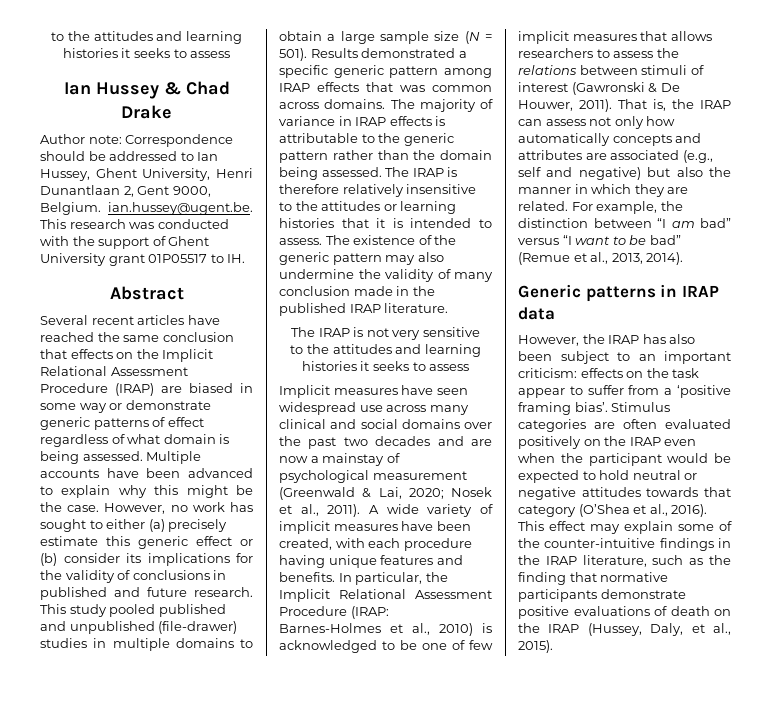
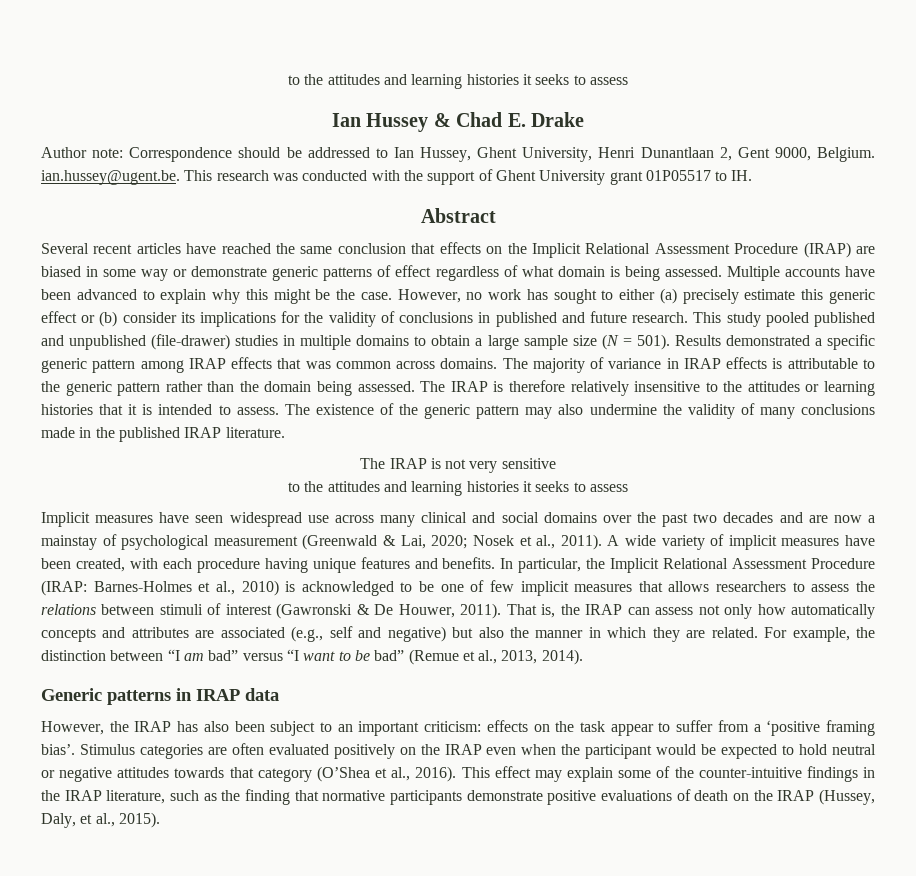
- Ian Hussey & Chad Drake
+ Ian Hussey & Chad E. Drake
- The existence of the generic pattern may also undermine the validity of many conclusion made in the published IRAP literature.
+ The existence of the generic pattern may also undermine the validity of many conclusions made in the published IRAP literature.

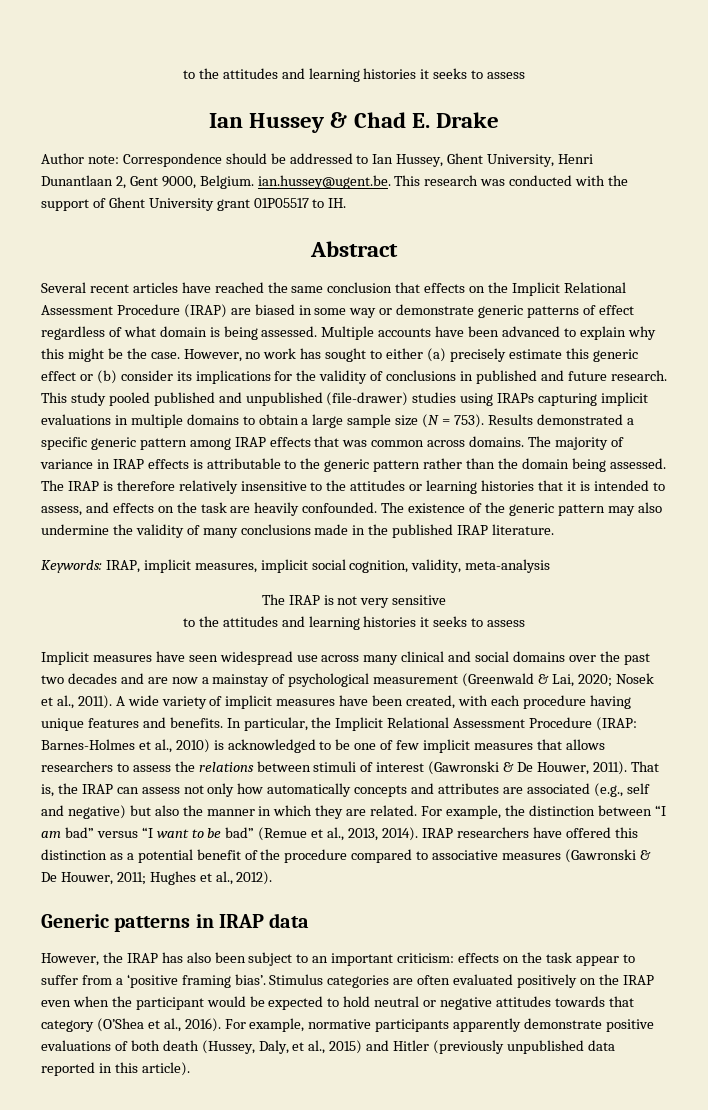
- This study pooled published and unpublished (file-drawer) studies in multiple domains to obtain a large sample size (N = 501).
+ This study pooled published and unpublished (file-drawer) studies using IRAPs capturing implicit evaluations in multiple domains to obtain a large sample size (N = 753).
- The IRAP is therefore relatively insensitive to the attitudes or learning histories that it is intended to assess.
+ The IRAP is therefore relatively insensitive to the attitudes or learning histories that it is intended to assess, and effects on the task are heavily confounded.
+ Keywords: IRAP, implicit measures, implicit social cognition, validity, meta-analysis
+ IRAP researchers have offered this distinction as a potential benefit of the procedure compared to associative measures (Gawronski & De Houwer, 2011; Hughes et al., 2012).
- This effect may explain some of the counter-intuitive findings in the IRAP literature, such as the finding that normative participants demonstrate positive evaluations of death on the IRAP (Hussey, Daly, et al., 2015).
+ For example, normative participants apparently demonstrate positive evaluations of both death (Hussey, Daly, et al., 2015) and Hitler (previously unpublished data reported in this article).

